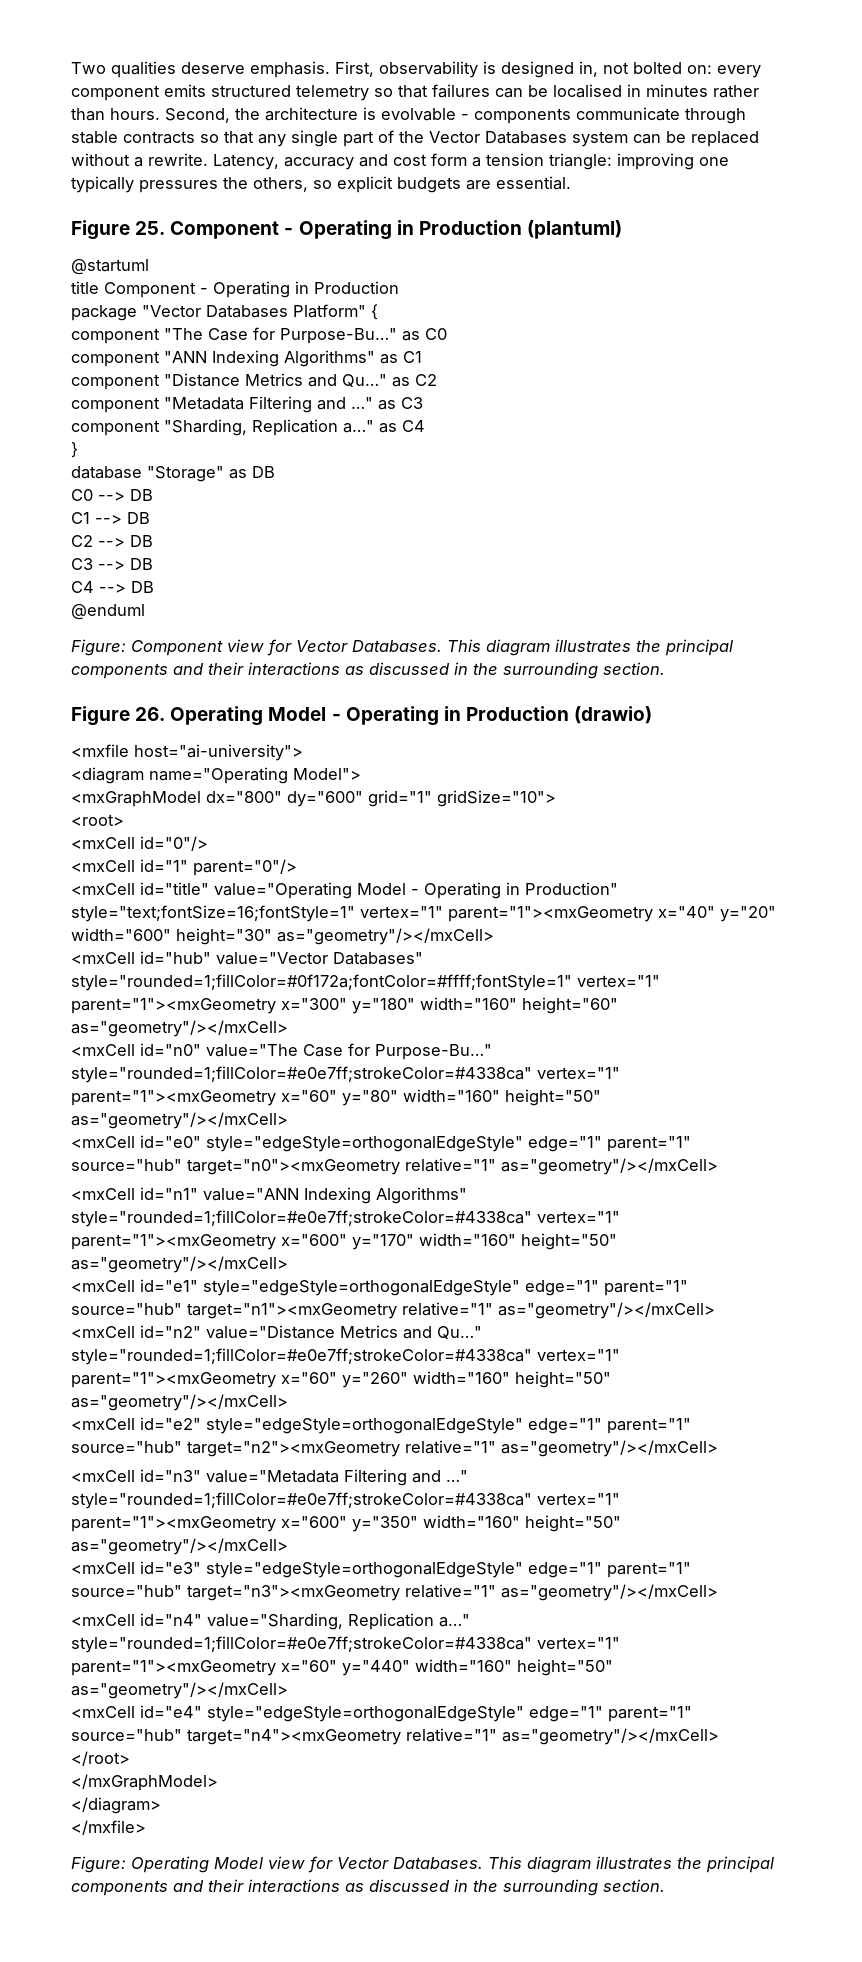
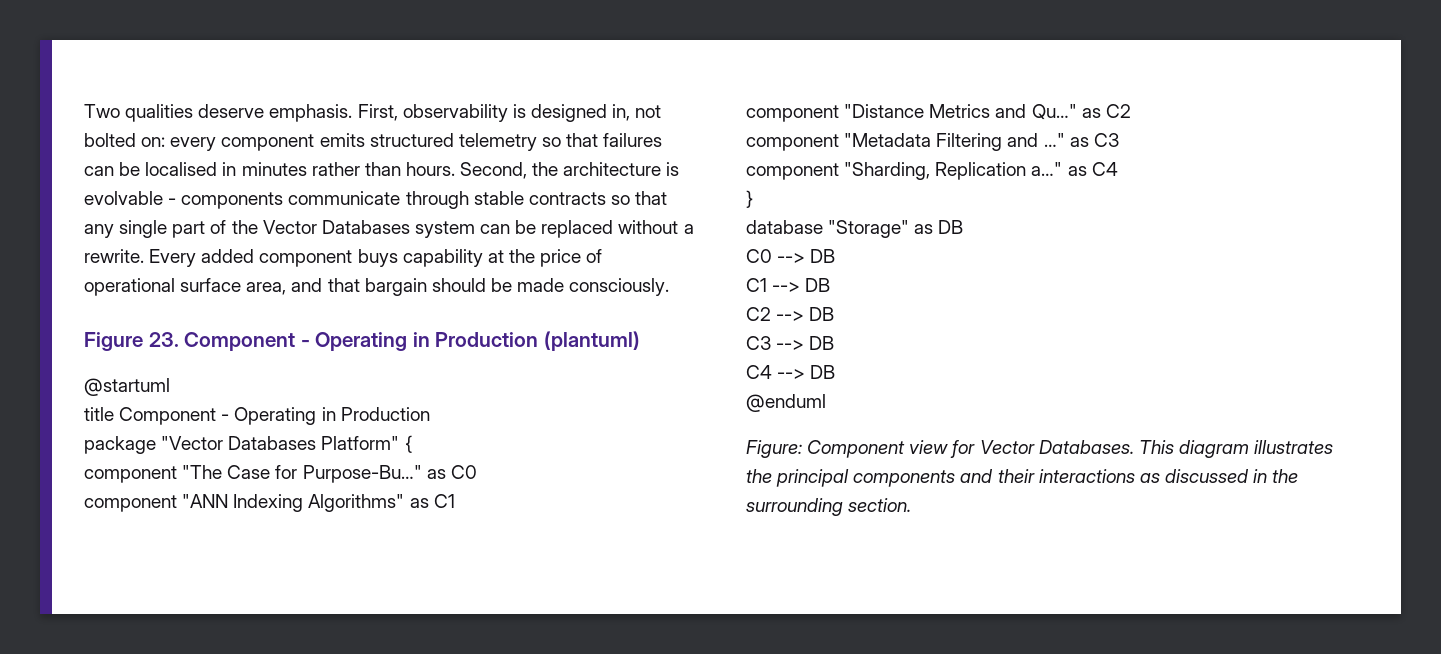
- Latency, accuracy and cost form a tension triangle: improving one typically pressures the others, so explicit budgets are essential.
- Figure 25. Component - Operating in Production (plantuml)
+ Every added component buys capability at the price of operational surface area, and that bargain should be made consciously.
+ Figure 23. Component - Operating in Production (plantuml)
- Figure 26. Operating Model - Operating in Production (drawio)
- <mxfile host="ai-university">
- <diagram name="Operating Model">
- <mxGraphModel dx="800" dy="600" grid="1" gridSize="10">
- <root>
- <mxCell id="0"/>
- <mxCell id="1" parent="0"/>
- <mxCell id="title" value="Operating Model - Operating in Production" style="text;fontSize=16;fontStyle=1" vertex="1" parent="1"><mxGeometry x="40" y="20" width="600" height="30" as="geometry"/></mxCell>
- <mxCell id="hub" value="Vector Databases" style="rounded=1;fillColor=#0f172a;fontColor=#ffff;fontStyle=1" vertex="1" parent="1"><mxGeometry x="300" y="180" width="160" height="60" as="geometry"/></mxCell>
- <mxCell id="n0" value="The Case for Purpose-Bu…" style="rounded=1;fillColor=#e0e7ff;strokeColor=#4338ca" vertex="1" parent="1"><mxGeometry x="60" y="80" width="160" height="50" as="geometry"/></mxCell>
- <mxCell id="e0" style="edgeStyle=orthogonalEdgeStyle" edge="1" parent="1" source="hub" target="n0"><mxGeometry relative="1" as="geometry"/></mxCell>
- <mxCell id="n1" value="ANN Indexing Algorithms" style="rounded=1;fillColor=#e0e7ff;strokeColor=#4338ca" vertex="1" parent="1"><mxGeometry x="600" y="170" width="160" height="50" as="geometry"/></mxCell>
- <mxCell id="e1" style="edgeStyle=orthogonalEdgeStyle" edge="1" parent="1" source="hub" target="n1"><mxGeometry relative="1" as="geometry"/></mxCell>
- <mxCell id="n2" value="Distance Metrics and Qu…" style="rounded=1;fillColor=#e0e7ff;strokeColor=#4338ca" vertex="1" parent="1"><mxGeometry x="60" y="260" width="160" height="50" as="geometry"/></mxCell>
- <mxCell id="e2" style="edgeStyle=orthogonalEdgeStyle" edge="1" parent="1" source="hub" target="n2"><mxGeometry relative="1" as="geometry"/></mxCell>
- <mxCell id="n3" value="Metadata Filtering and …" style="rounded=1;fillColor=#e0e7ff;strokeColor=#4338ca" vertex="1" parent="1"><mxGeometry x="600" y="350" width="160" height="50" as="geometry"/></mxCell>
- <mxCell id="e3" style="edgeStyle=orthogonalEdgeStyle" edge="1" parent="1" source="hub" target="n3"><mxGeometry relative="1" as="geometry"/></mxCell>
- <mxCell id="n4" value="Sharding, Replication a…" style="rounded=1;fillColor=#e0e7ff;strokeColor=#4338ca" vertex="1" parent="1"><mxGeometry x="60" y="440" width="160" height="50" as="geometry"/></mxCell>
- <mxCell id="e4" style="edgeStyle=orthogonalEdgeStyle" edge="1" parent="1" source="hub" target="n4"><mxGeometry relative="1" as="geometry"/></mxCell>
- </root>
- </mxGraphModel>
- </diagram>
- </mxfile>
- Figure: Operating Model view for Vector Databases. This diagram illustrates the principal components and their interactions as discussed in the surrounding section.

